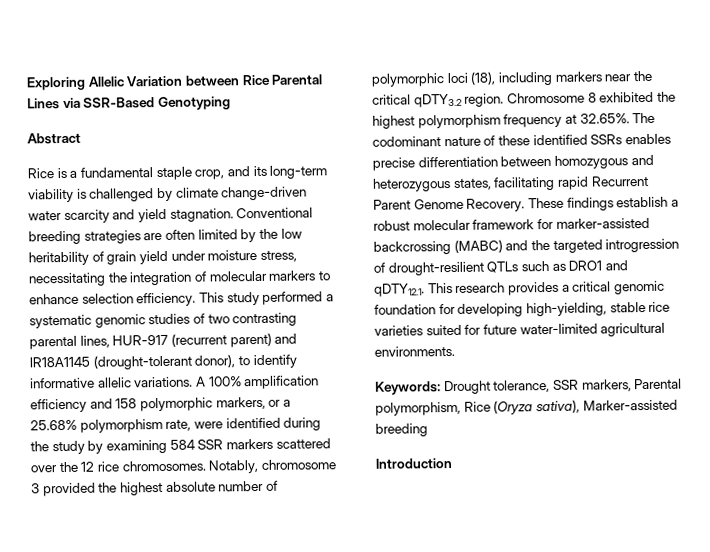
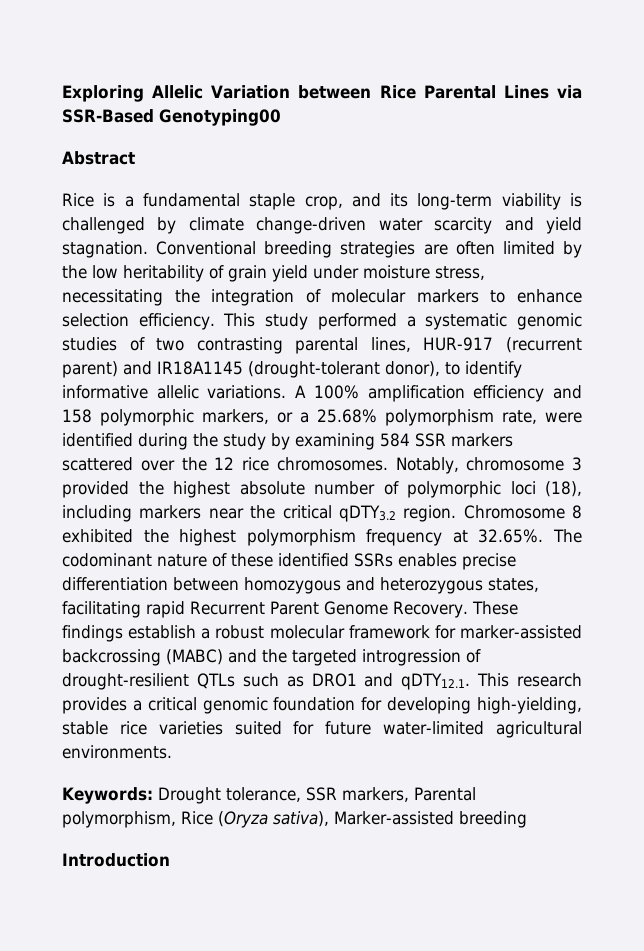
- Exploring Allelic Variation between Rice Parental Lines via SSR-Based Genotyping
+ Exploring Allelic Variation between Rice Parental Lines via SSR-Based Genotyping00

